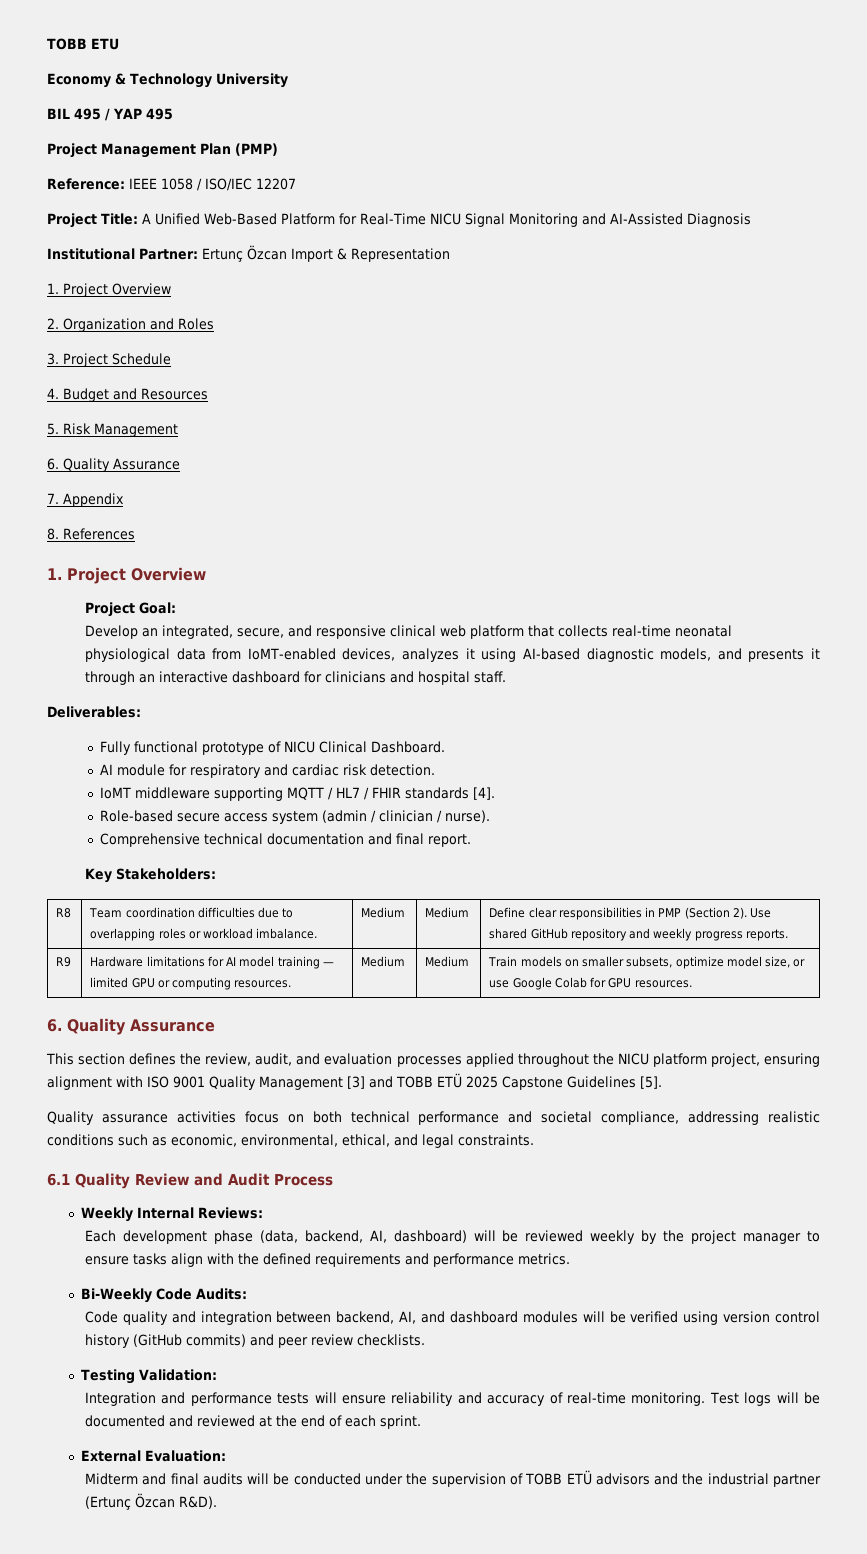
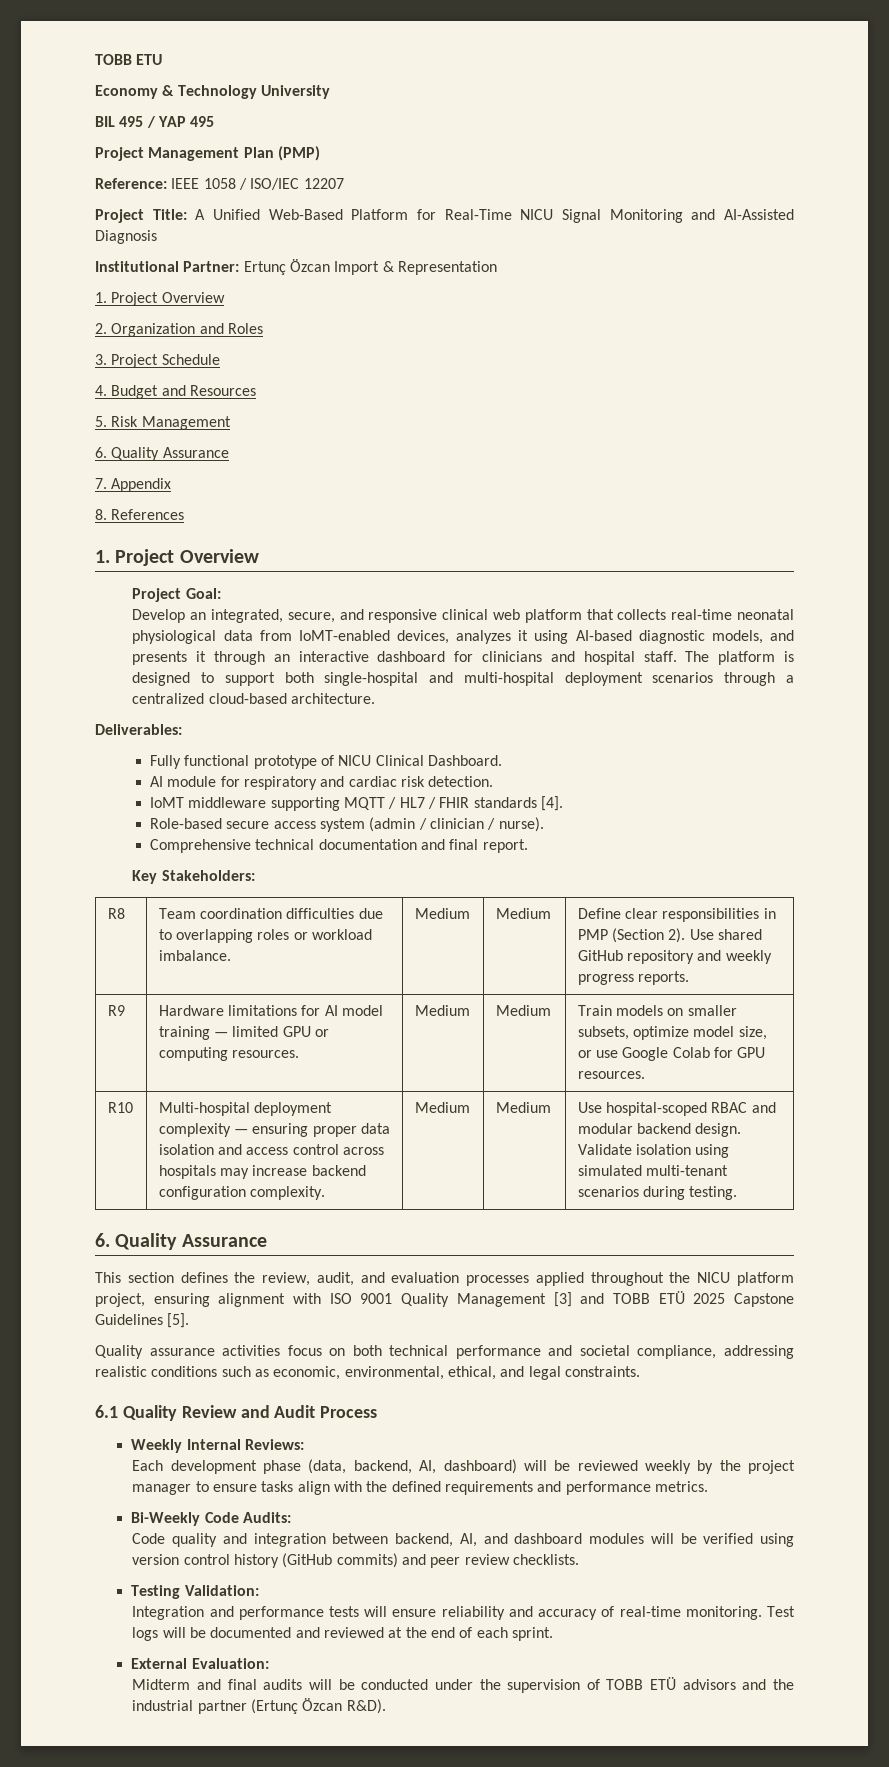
+ The platform is designed to support both single-hospital and multi-hospital deployment scenarios through a centralized cloud-based architecture.
+ R10 | Multi-hospital deployment complexity — ensuring proper data isolation and access control across hospitals may increase backend configuration complexity. | Medium | Medium | Use hospital-scoped RBAC and modular backend design. Validate isolation using simulated multi-tenant scenarios during testing.

